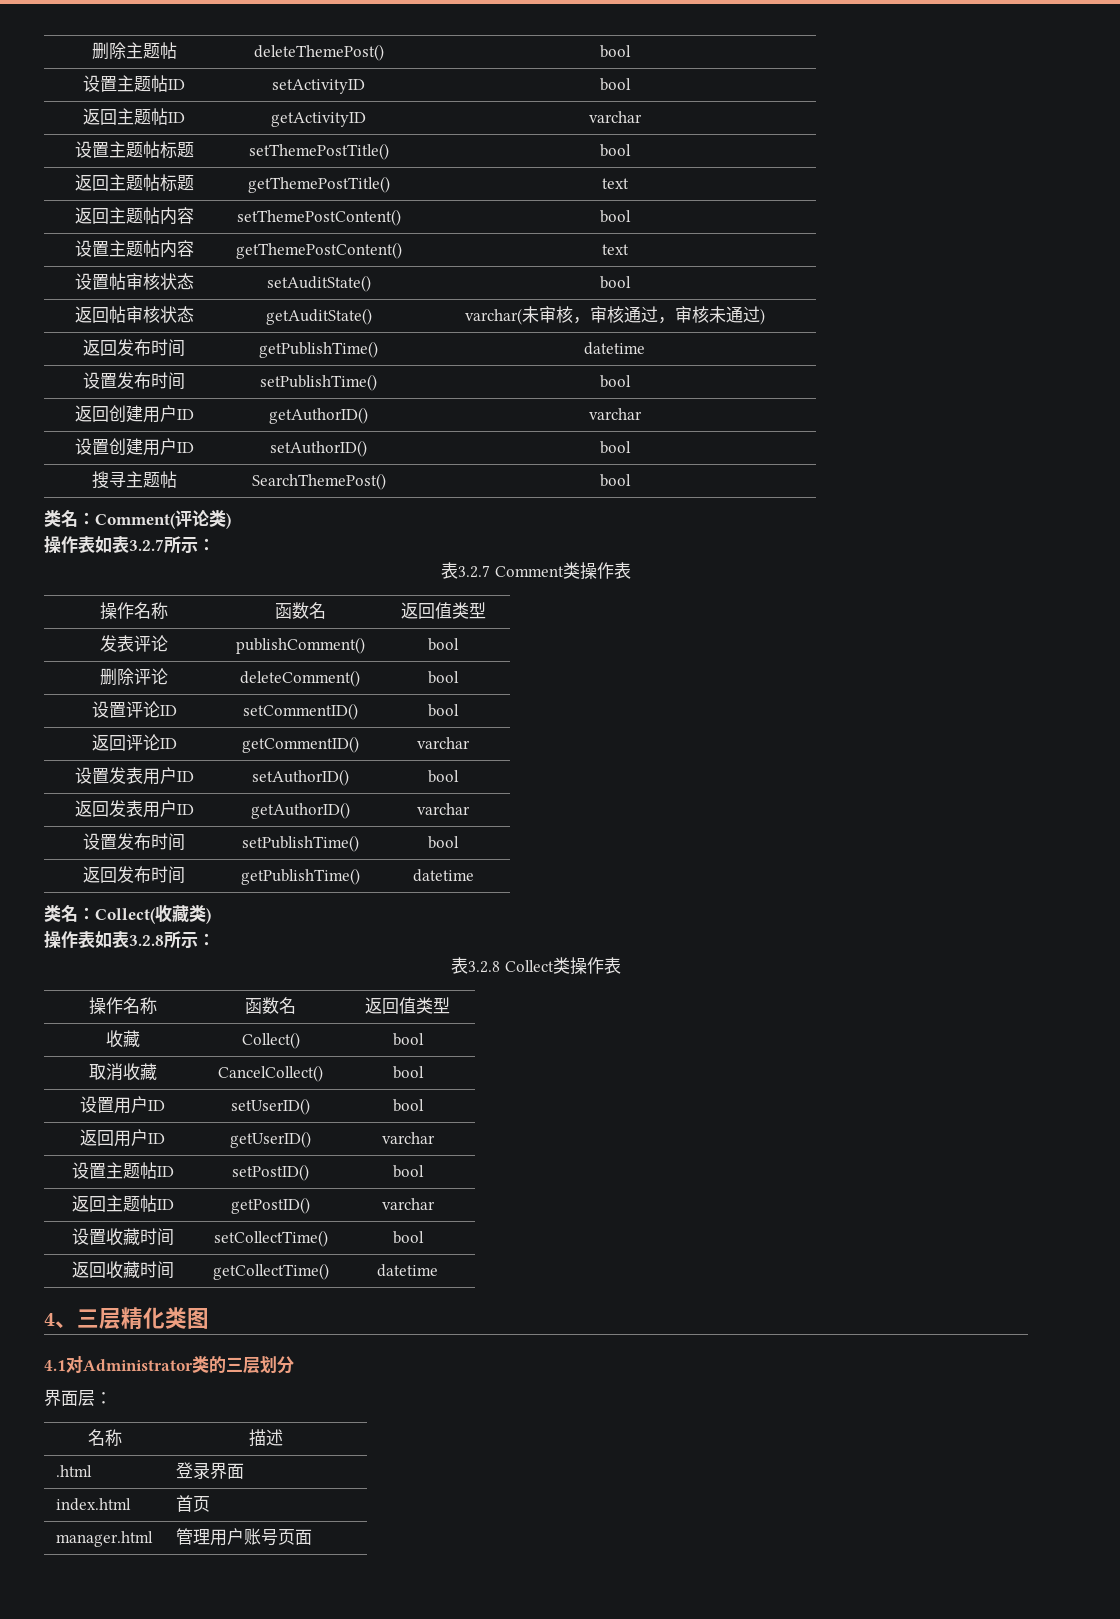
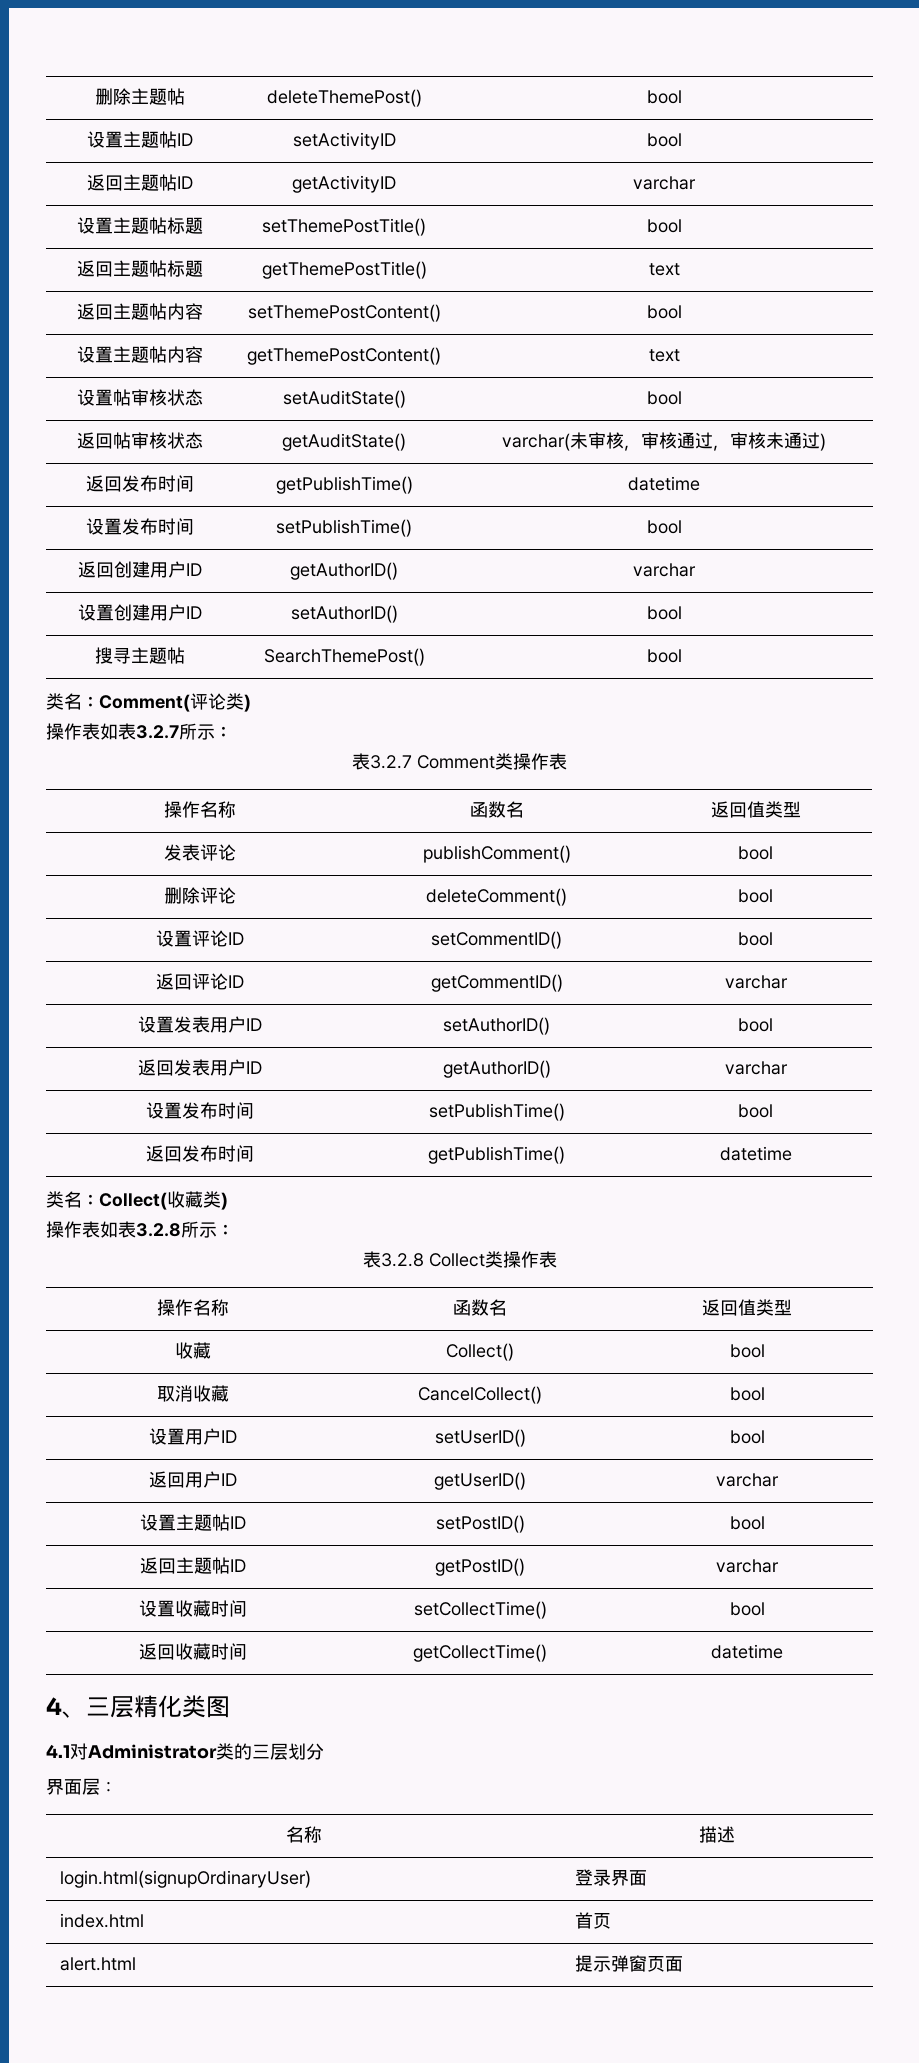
- .html | 登录界面
+ login.html(signupOrdinaryUser) | 登录界面
- manager.html | 管理用户账号页面
+ alert.html | 提示弹窗页面

